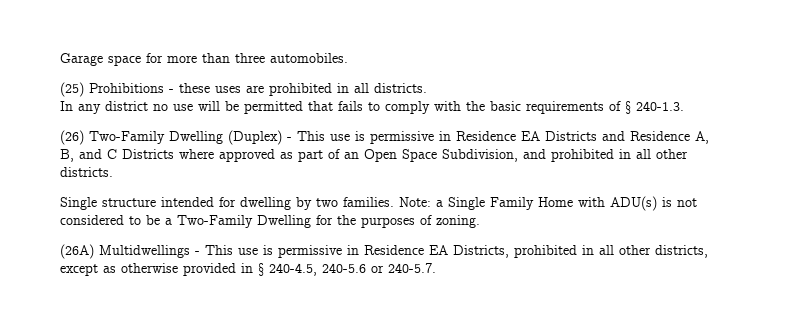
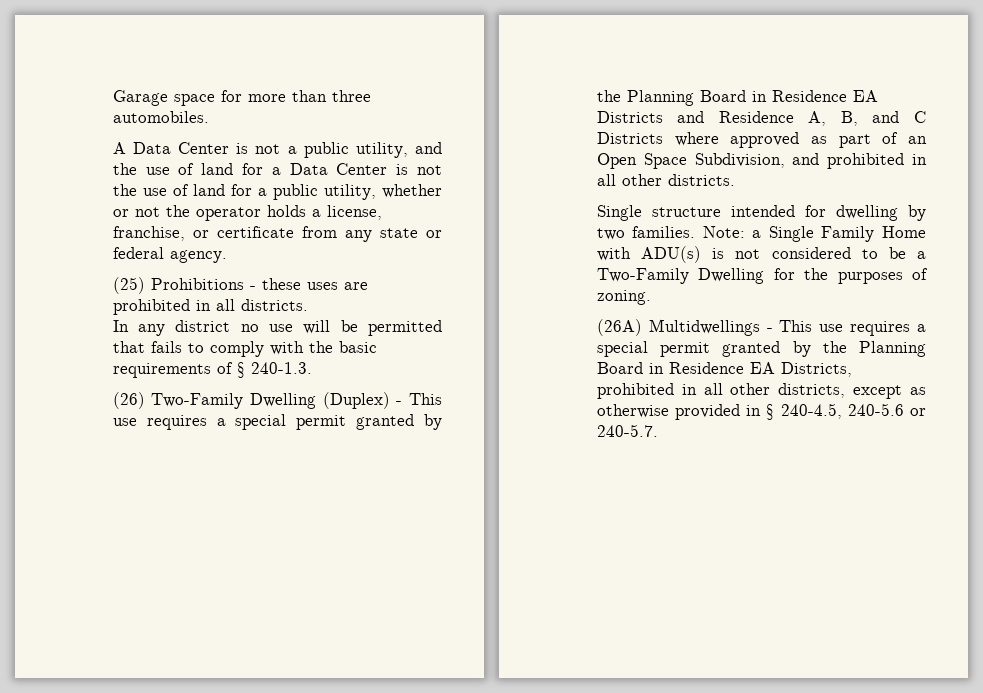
+ A Data Center is not a public utility, and the use of land for a Data Center is not the use of land for a public utility, whether or not the operator holds a license, franchise, or certificate from any state or federal agency.
- (26) Two-Family Dwelling (Duplex) - This use is permissive in Residence EA Districts and Residence A, B, and C Districts where approved as part of an Open Space Subdivision, and prohibited in all other districts.
+ (26) Two-Family Dwelling (Duplex) - This use requires a special permit granted by the Planning Board in Residence EA Districts and Residence A, B, and C Districts where approved as part of an Open Space Subdivision, and prohibited in all other districts.
- (26A) Multidwellings - This use is permissive in Residence EA Districts, prohibited in all other districts, except as otherwise provided in § 240-4.5, 240-5.6 or 240-5.7.
+ (26A) Multidwellings - This use requires a special permit granted by the Planning Board in Residence EA Districts, prohibited in all other districts, except as otherwise provided in § 240-4.5, 240-5.6 or 240-5.7.

